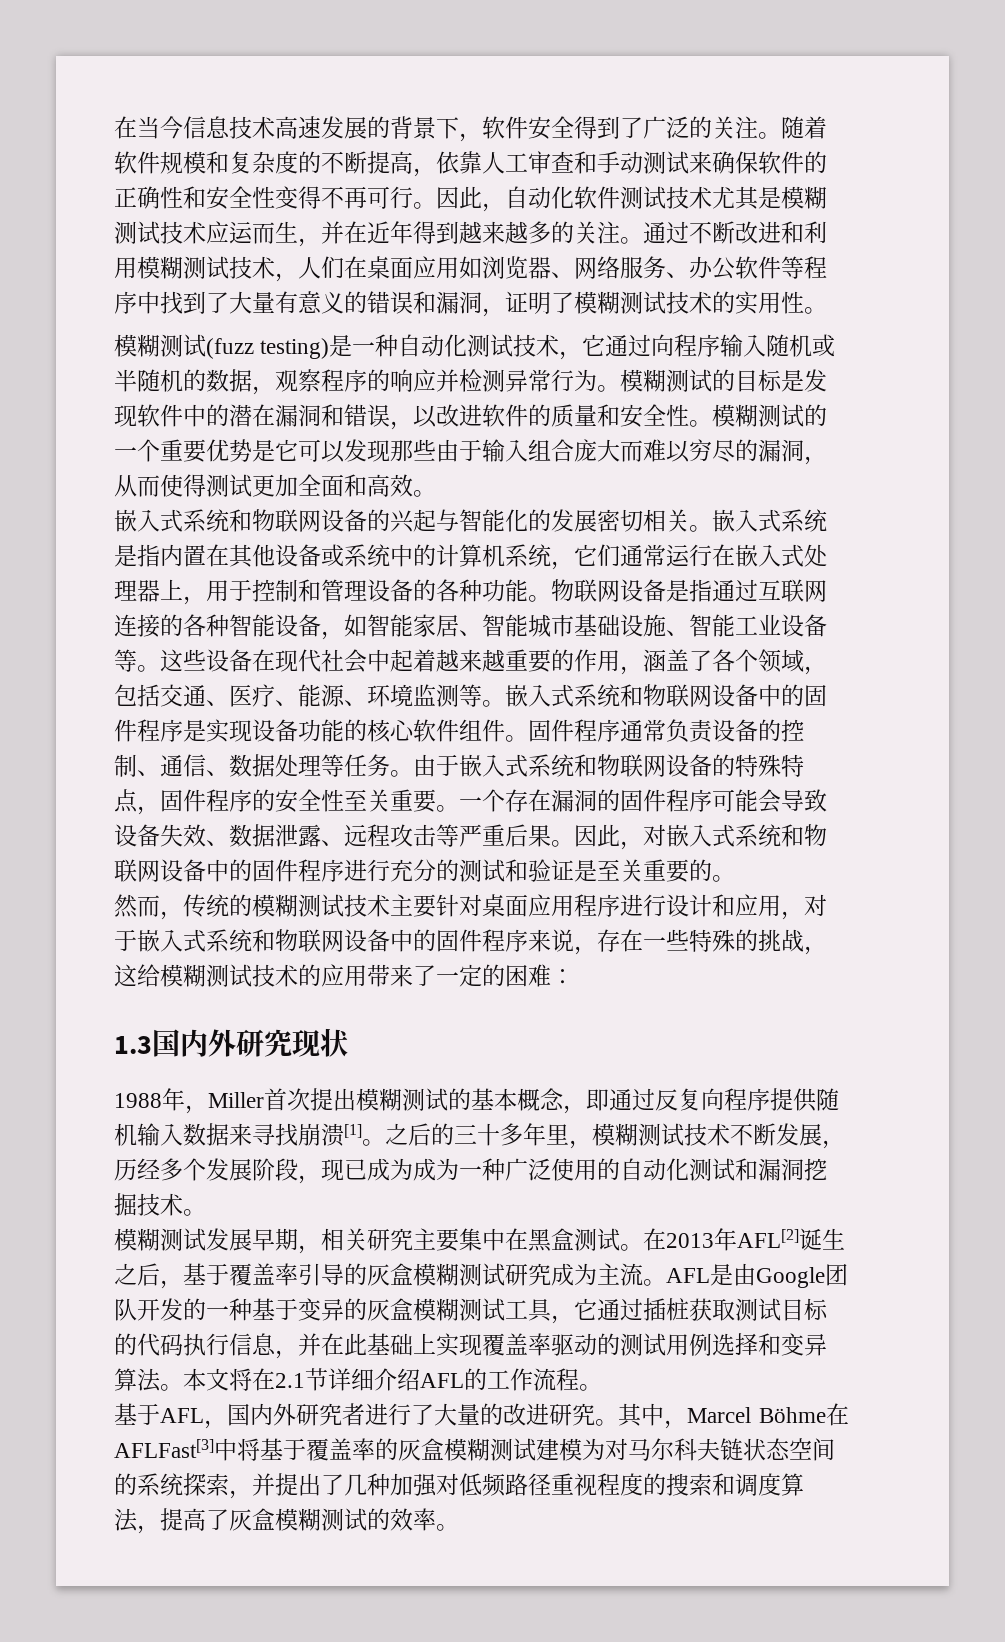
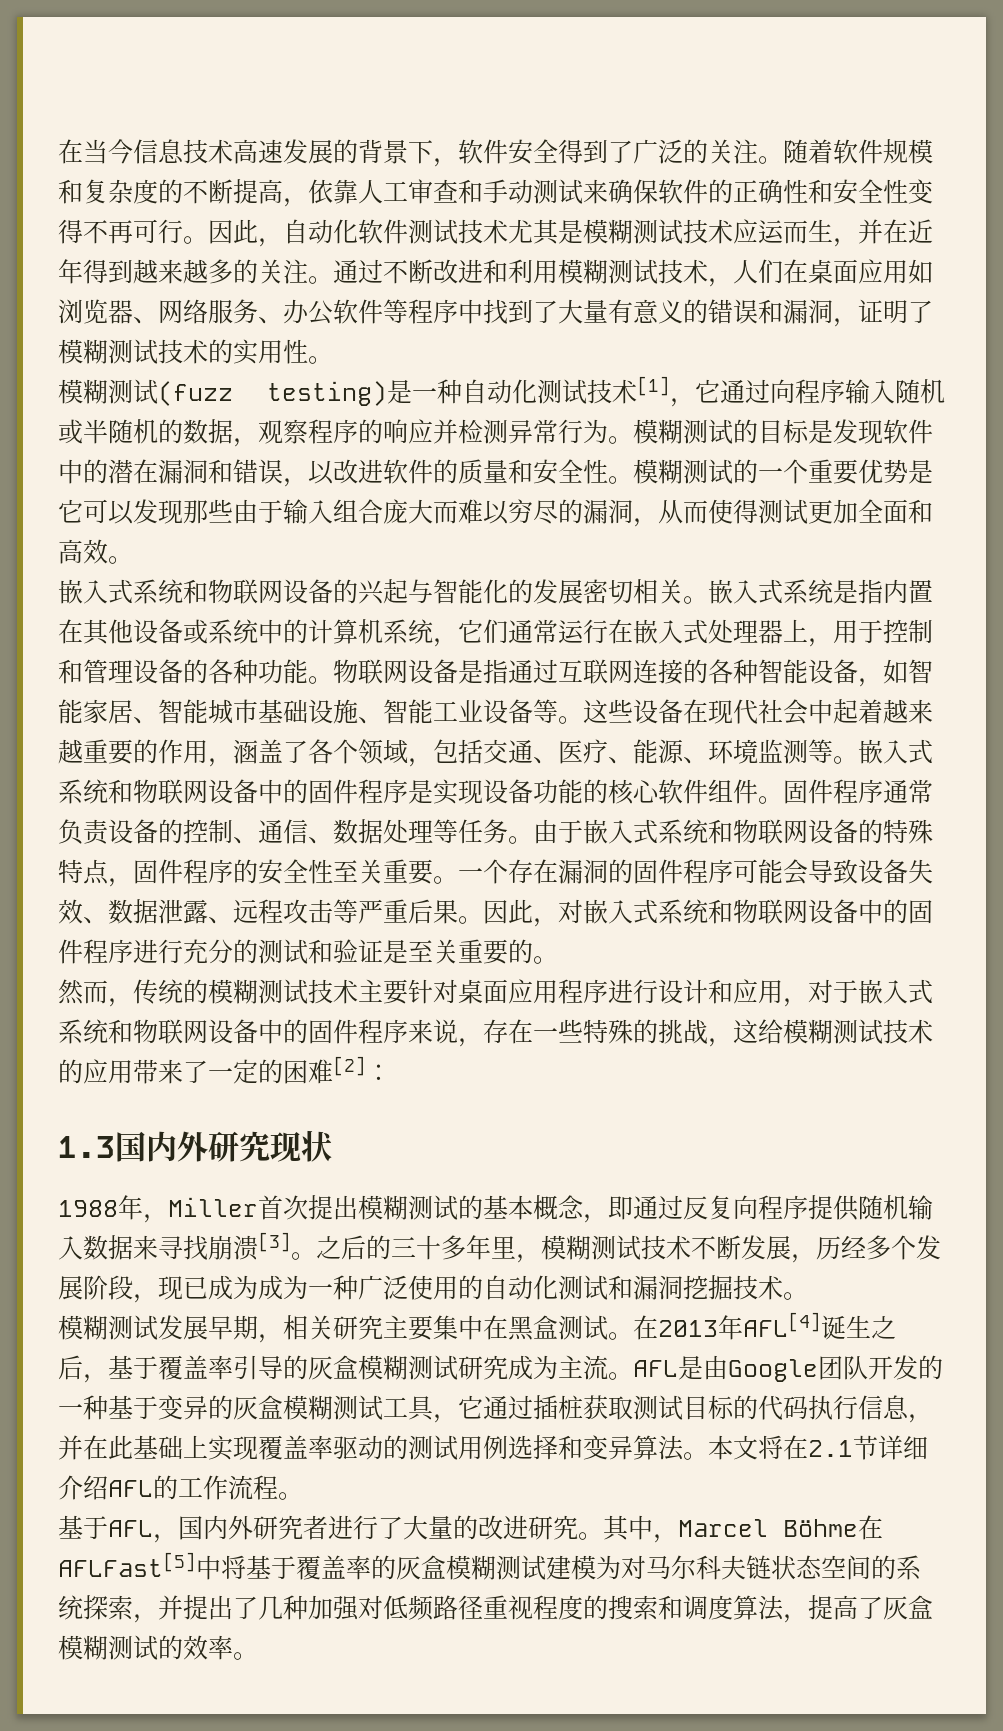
- 模糊测试(fuzz testing)是一种自动化测试技术，它通过向程序输入随机或半随机的数据，观察程序的响应并检测异常行为。
+ 模糊测试(fuzz testing)是一种自动化测试技术[1]，它通过向程序输入随机或半随机的数据，观察程序的响应并检测异常行为。
- 然而，传统的模糊测试技术主要针对桌面应用程序进行设计和应用，对于嵌入式系统和物联网设备中的固件程序来说，存在一些特殊的挑战，这给模糊测试技术的应用带来了一定的困难：
+ 然而，传统的模糊测试技术主要针对桌面应用程序进行设计和应用，对于嵌入式系统和物联网设备中的固件程序来说，存在一些特殊的挑战，这给模糊测试技术的应用带来了一定的困难[2]：
- 1988年，Miller首次提出模糊测试的基本概念，即通过反复向程序提供随机输入数据来寻找崩溃[1]。
+ 1988年，Miller首次提出模糊测试的基本概念，即通过反复向程序提供随机输入数据来寻找崩溃[3]。
- 在2013年AFL[2]诞生之后，基于覆盖率引导的灰盒模糊测试研究成为主流。
+ 在2013年AFL[4]诞生之后，基于覆盖率引导的灰盒模糊测试研究成为主流。
- 其中，Marcel Böhme在AFLFast[3]中将基于覆盖率的灰盒模糊测试建模为对马尔科夫链状态空间的系统探索，并提出了几种加强对低频路径重视程度的搜索和调度算法，提高了灰盒模糊测试的效率。
+ 其中，Marcel Böhme在AFLFast[5]中将基于覆盖率的灰盒模糊测试建模为对马尔科夫链状态空间的系统探索，并提出了几种加强对低频路径重视程度的搜索和调度算法，提高了灰盒模糊测试的效率。

